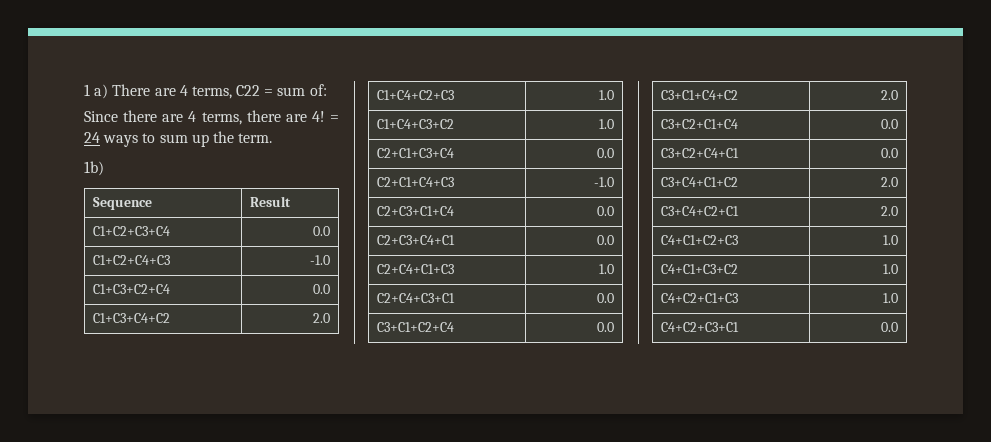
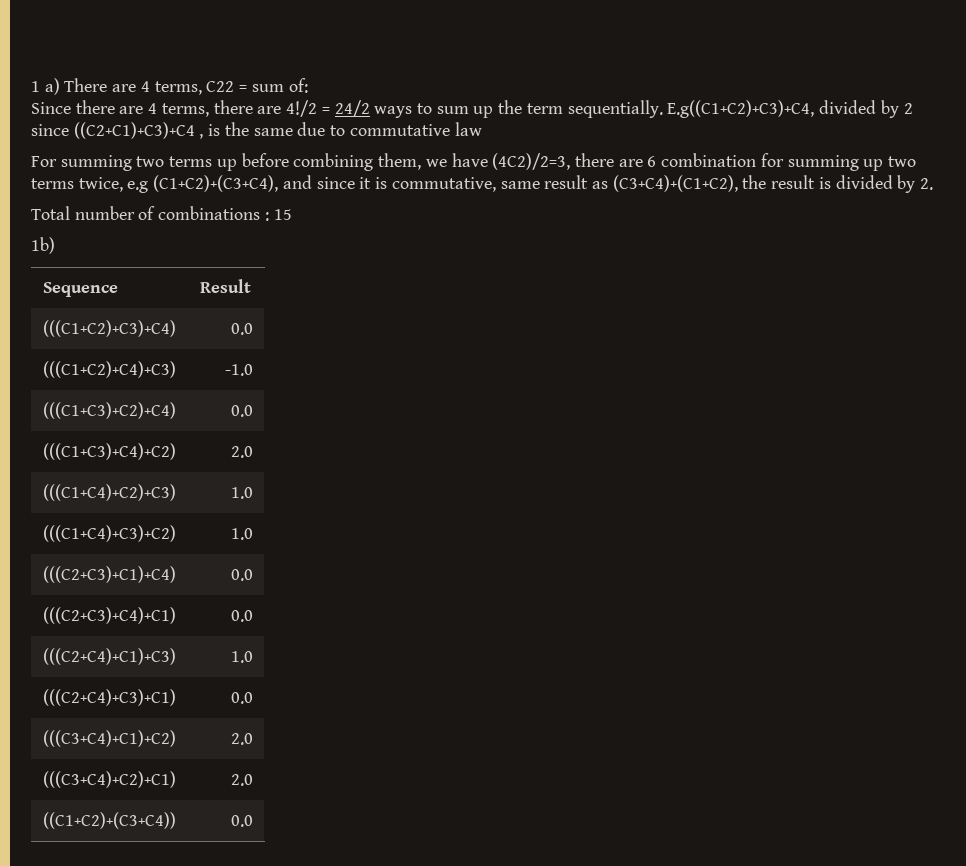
- Since there are 4 terms, there are 4! = 24 ways to sum up the term.
+ Since there are 4 terms, there are 4!/2 = 24/2 ways to sum up the term sequentially. E.g((C1+C2)+C3)+C4, divided by 2 since ((C2+C1)+C3)+C4 , is the same due to commutative law
+ For summing two terms up before combining them, we have (4C2)/2=3, there are 6 combination for summing up two terms twice, e.g (C1+C2)+(C3+C4), and since it is commutative, same result as (C3+C4)+(C1+C2), the result is divided by 2.
+ Total number of combinations : 15
- C1+C2+C3+C4 | 0.0
- C1+C2+C4+C3 | -1.0
- C1+C3+C2+C4 | 0.0
- C1+C3+C4+C2 | 2.0
- C1+C4+C2+C3 | 1.0
- C1+C4+C3+C2 | 1.0
- C2+C1+C3+C4 | 0.0
- C2+C1+C4+C3 | -1.0
- C2+C3+C1+C4 | 0.0
- C2+C3+C4+C1 | 0.0
- C2+C4+C1+C3 | 1.0
- C2+C4+C3+C1 | 0.0
- C3+C1+C2+C4 | 0.0
- C3+C1+C4+C2 | 2.0
- C3+C2+C1+C4 | 0.0
- C3+C2+C4+C1 | 0.0
- C3+C4+C1+C2 | 2.0
- C3+C4+C2+C1 | 2.0
- C4+C1+C2+C3 | 1.0
- C4+C1+C3+C2 | 1.0
- C4+C2+C1+C3 | 1.0
- C4+C2+C3+C1 | 0.0
+ (((C1+C2)+C3)+C4) | 0.0
+ (((C1+C2)+C4)+C3) | -1.0
+ (((C1+C3)+C2)+C4) | 0.0
+ (((C1+C3)+C4)+C2) | 2.0
+ (((C1+C4)+C2)+C3) | 1.0
+ (((C1+C4)+C3)+C2) | 1.0
+ (((C2+C3)+C1)+C4) | 0.0
+ (((C2+C3)+C4)+C1) | 0.0
+ (((C2+C4)+C1)+C3) | 1.0
+ (((C2+C4)+C3)+C1) | 0.0
+ (((C3+C4)+C1)+C2) | 2.0
+ (((C3+C4)+C2)+C1) | 2.0
+ ((C1+C2)+(C3+C4)) | 0.0

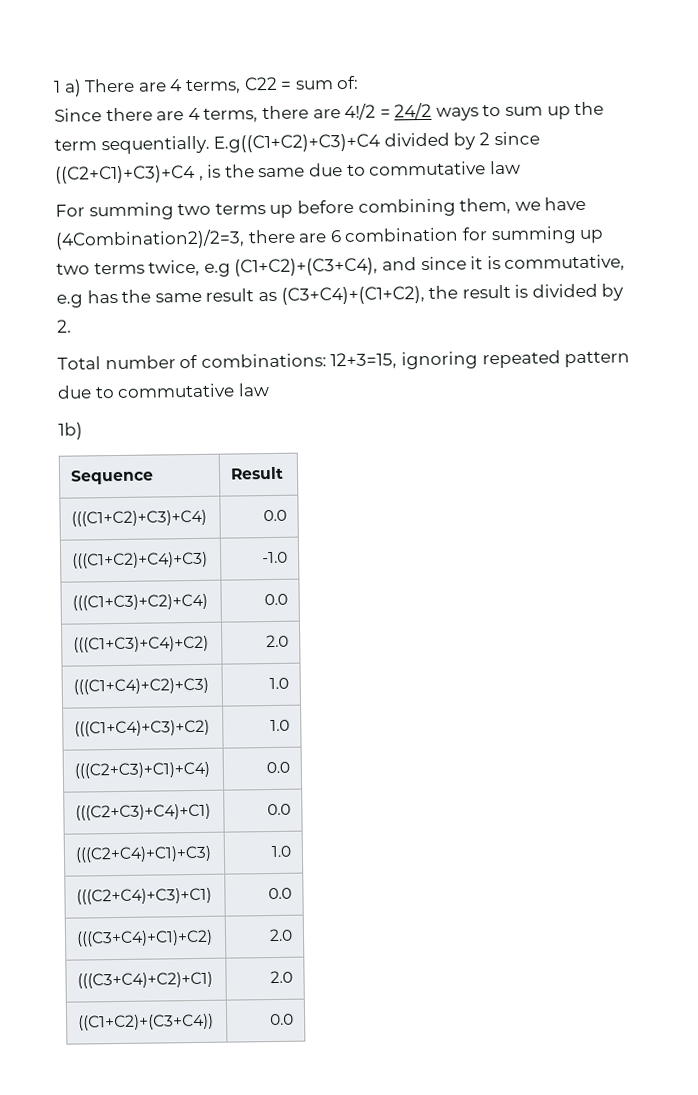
- E.g((C1+C2)+C3)+C4, divided by 2 since ((C2+C1)+C3)+C4 , is the same due to commutative law
+ E.g((C1+C2)+C3)+C4 divided by 2 since ((C2+C1)+C3)+C4 , is the same due to commutative law
- For summing two terms up before combining them, we have (4C2)/2=3, there are 6 combination for summing up two terms twice, e.g (C1+C2)+(C3+C4), and since it is commutative, same result as (C3+C4)+(C1+C2), the result is divided by 2.
+ For summing two terms up before combining them, we have (4Combination2)/2=3, there are 6 combination for summing up two terms twice, e.g (C1+C2)+(C3+C4), and since it is commutative, e.g has the same result as (C3+C4)+(C1+C2), the result is divided by 2.
- Total number of combinations : 15
+ Total number of combinations: 12+3=15, ignoring repeated pattern due to commutative law

